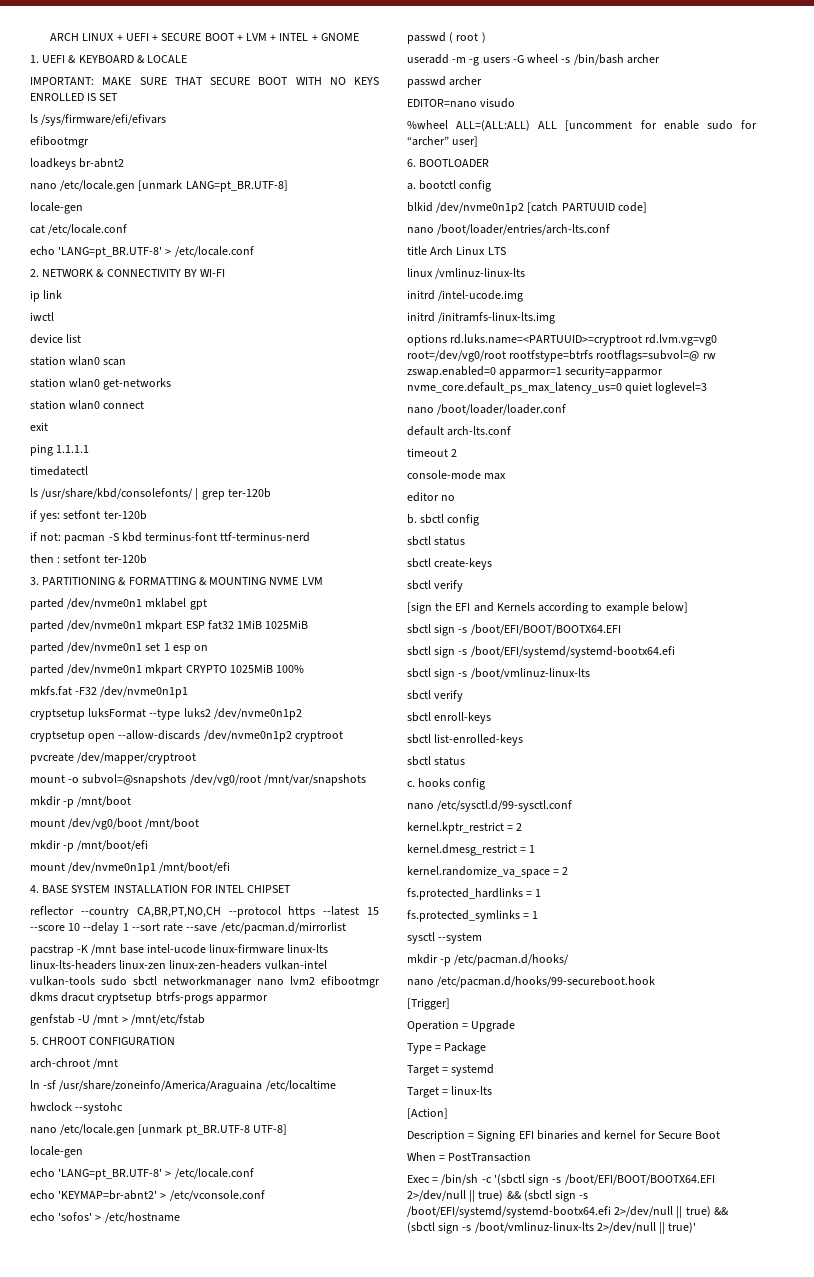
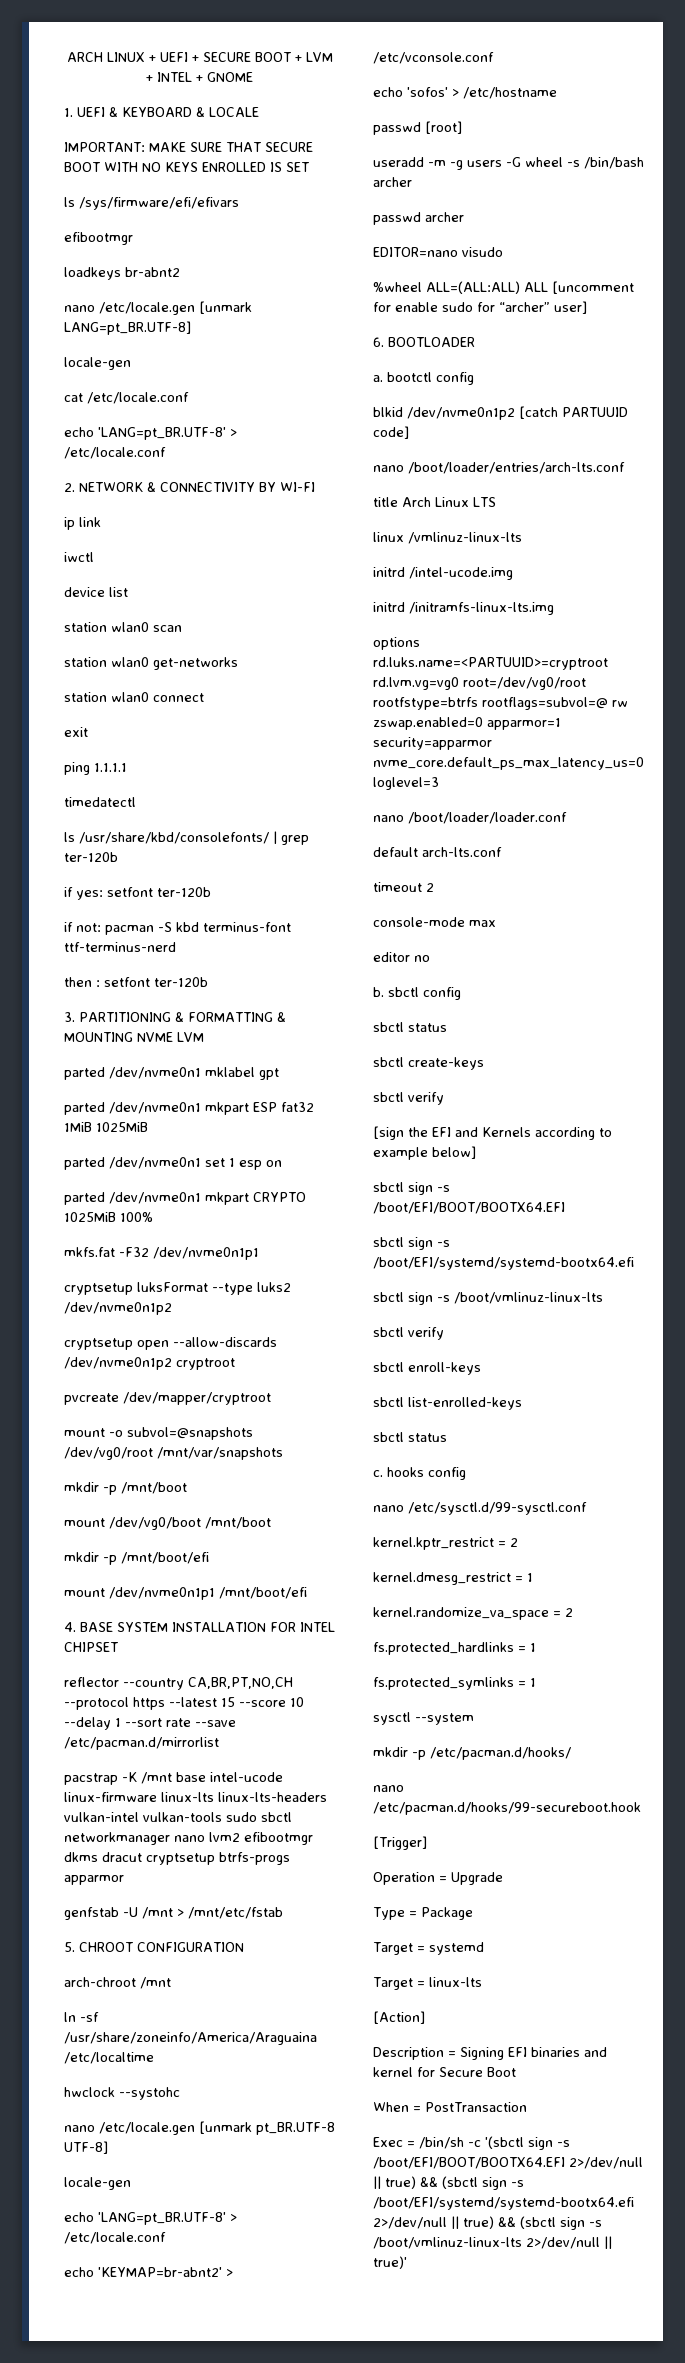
- pacstrap -K /mnt base intel-ucode linux-firmware linux-lts linux-lts-headers linux-zen linux-zen-headers vulkan-intel vulkan-tools sudo sbctl networkmanager nano lvm2 efibootmgr dkms dracut cryptsetup btrfs-progs apparmor
+ pacstrap -K /mnt base intel-ucode linux-firmware linux-lts linux-lts-headers vulkan-intel vulkan-tools sudo sbctl networkmanager nano lvm2 efibootmgr dkms dracut cryptsetup btrfs-progs apparmor
- passwd ( root )
+ passwd [root]
- options rd.luks.name=<PARTUUID>=cryptroot rd.lvm.vg=vg0 root=/dev/vg0/root rootfstype=btrfs rootflags=subvol=@ rw zswap.enabled=0 apparmor=1 security=apparmor nvme_core.default_ps_max_latency_us=0 quiet loglevel=3
+ options rd.luks.name=<PARTUUID>=cryptroot rd.lvm.vg=vg0 root=/dev/vg0/root rootfstype=btrfs rootflags=subvol=@ rw zswap.enabled=0 apparmor=1 security=apparmor nvme_core.default_ps_max_latency_us=0 loglevel=3

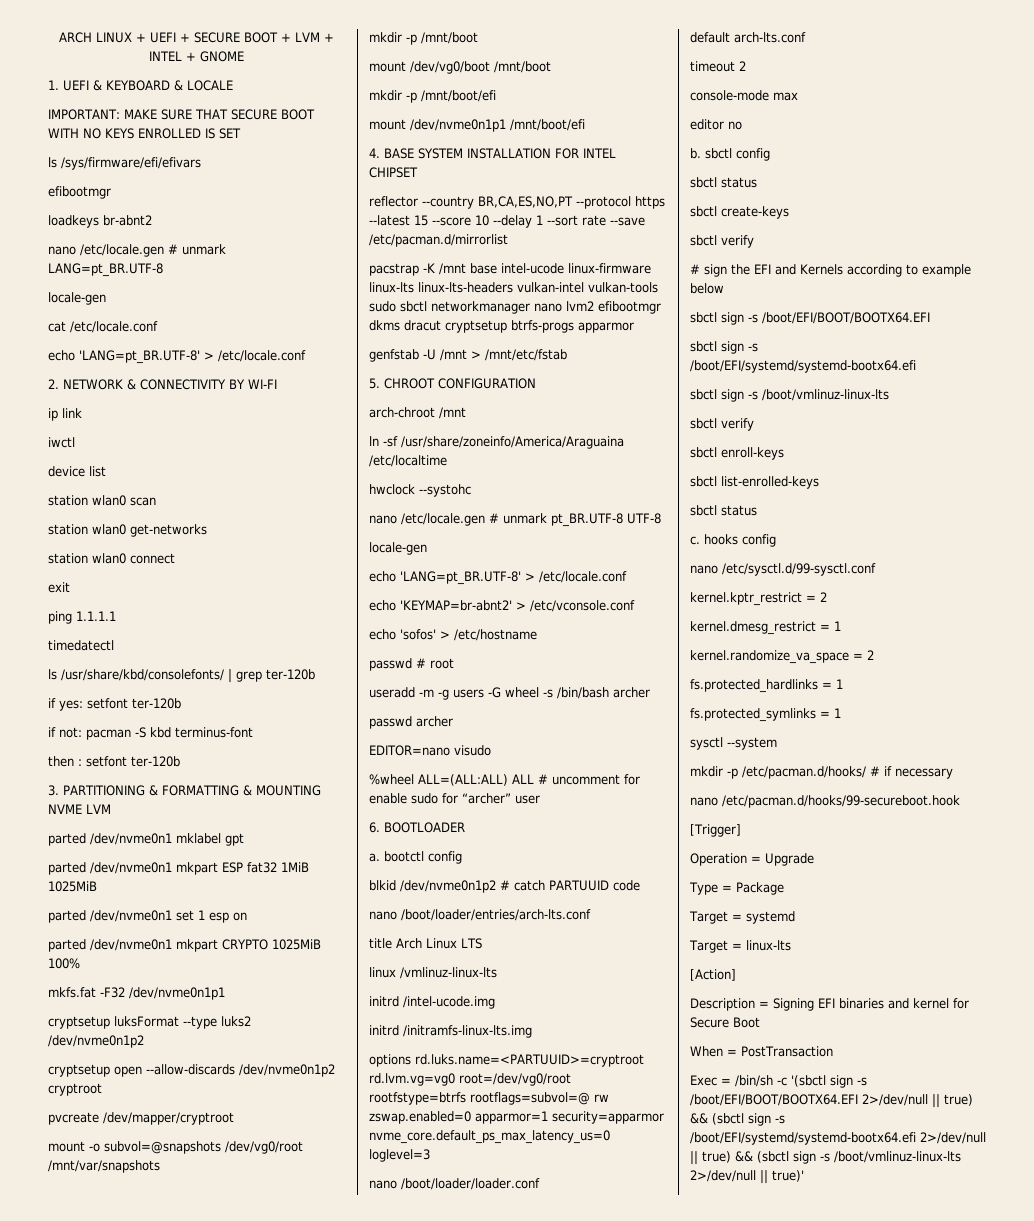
- nano /etc/locale.gen [unmark LANG=pt_BR.UTF-8]
+ nano /etc/locale.gen # unmark LANG=pt_BR.UTF-8
- if not: pacman -S kbd terminus-font ttf-terminus-nerd
+ if not: pacman -S kbd terminus-font
- reflector --country CA,BR,PT,NO,CH --protocol https --latest 15 --score 10 --delay 1 --sort rate --save /etc/pacman.d/mirrorlist
+ reflector --country BR,CA,ES,NO,PT --protocol https --latest 15 --score 10 --delay 1 --sort rate --save /etc/pacman.d/mirrorlist
- nano /etc/locale.gen [unmark pt_BR.UTF-8 UTF-8]
+ nano /etc/locale.gen # unmark pt_BR.UTF-8 UTF-8
- passwd [root]
+ passwd # root
- %wheel ALL=(ALL:ALL) ALL [uncomment for enable sudo for “archer” user]
+ %wheel ALL=(ALL:ALL) ALL # uncomment for enable sudo for “archer” user
- blkid /dev/nvme0n1p2 [catch PARTUUID code]
+ blkid /dev/nvme0n1p2 # catch PARTUUID code
- [sign the EFI and Kernels according to example below]
+ # sign the EFI and Kernels according to example below
- mkdir -p /etc/pacman.d/hooks/
+ mkdir -p /etc/pacman.d/hooks/ # if necessary

